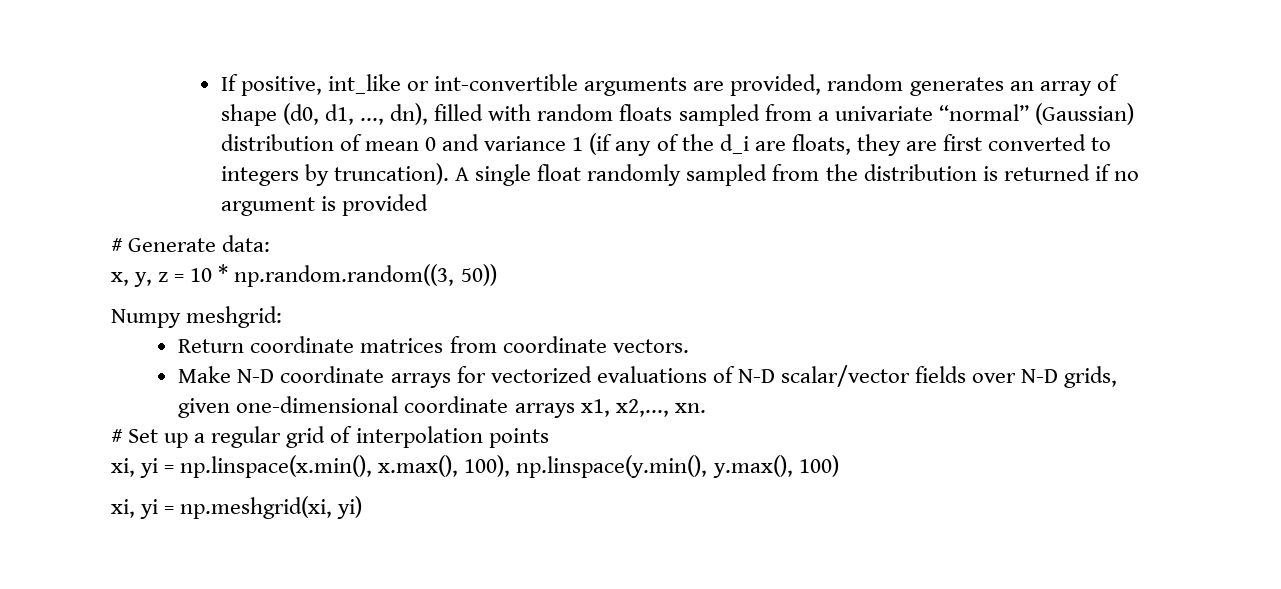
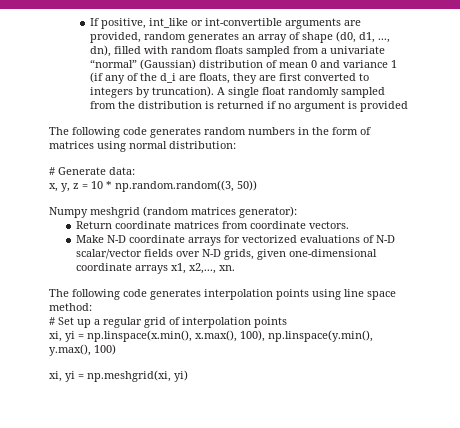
+ The following code generates random numbers in the form of matrices using normal distribution:
- Numpy meshgrid:
+ Numpy meshgrid (random matrices generator):
+ The following code generates interpolation points using line space method:

